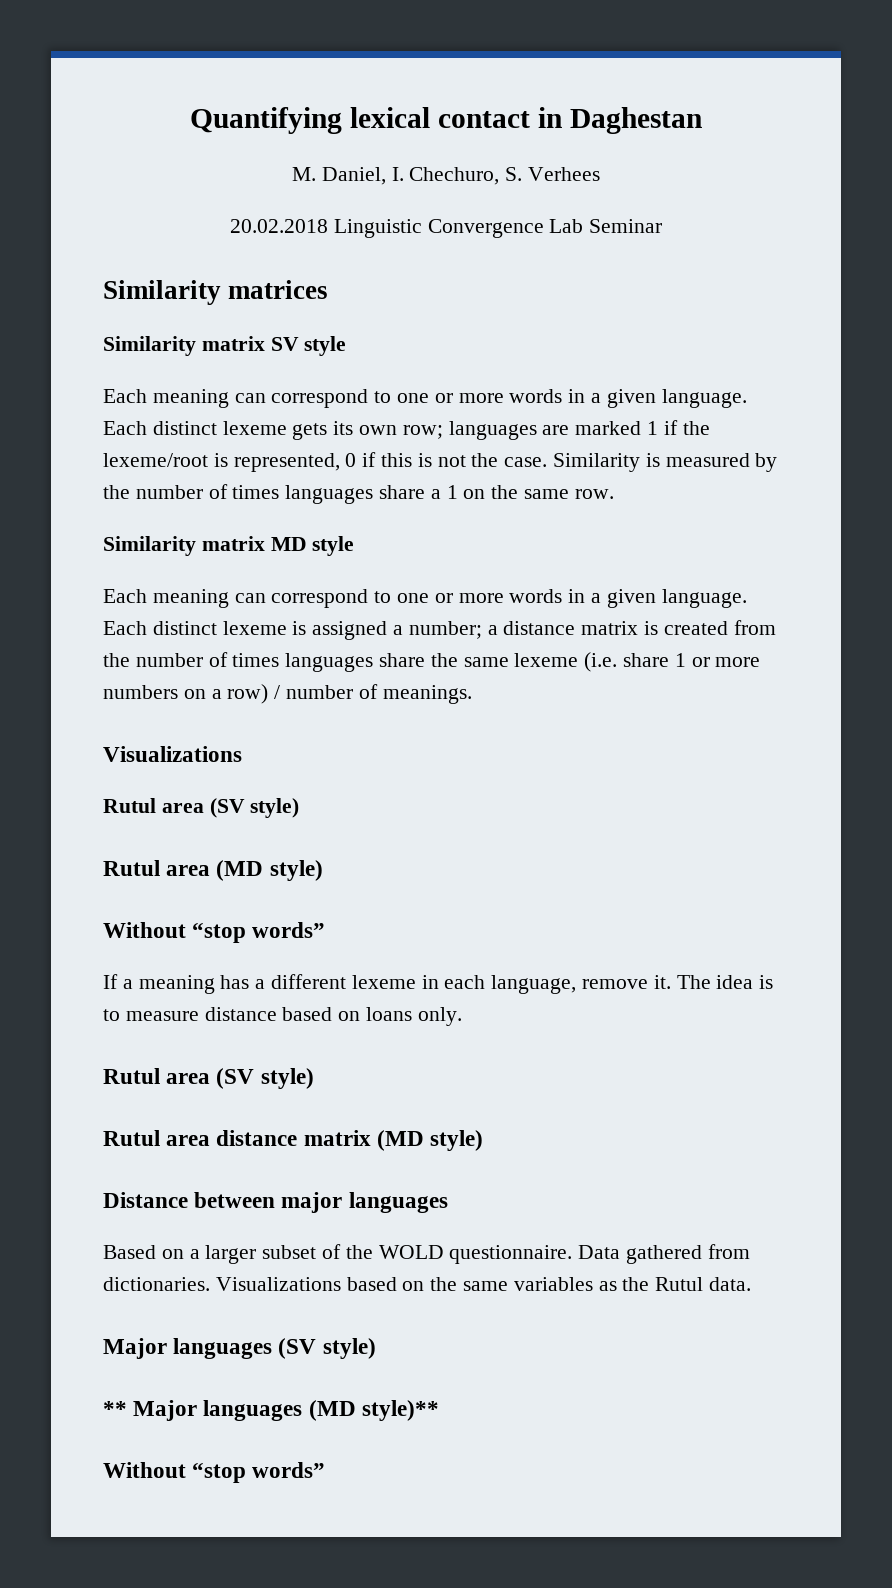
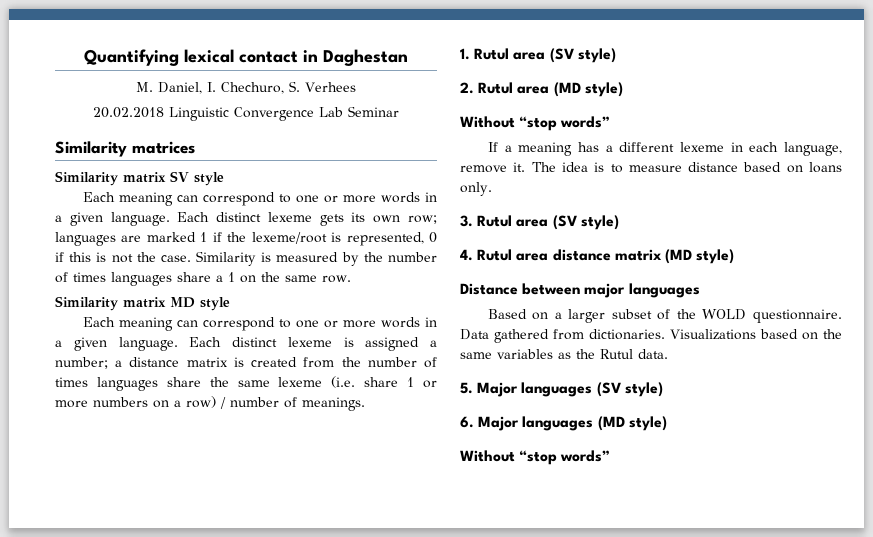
  Each distinct lexeme is assigned a number; a distance matrix is created from the number of times languages share the same lexeme (i.e. share 1 or more numbers on a row) / number of meanings.
- Visualizations
- Rutul area (SV style)
- Rutul area (MD style)
+ 1. Rutul area (SV style)
+ 2. Rutul area (MD style)
  The idea is to measure distance based on loans only.
- Rutul area (SV style)
- Rutul area distance matrix (MD style)
+ 3. Rutul area (SV style)
+ 4. Rutul area distance matrix (MD style)
- Major languages (SV style)
+ 5. Major languages (SV style)
- ** Major languages (MD style)**
+ 6. Major languages (MD style)

